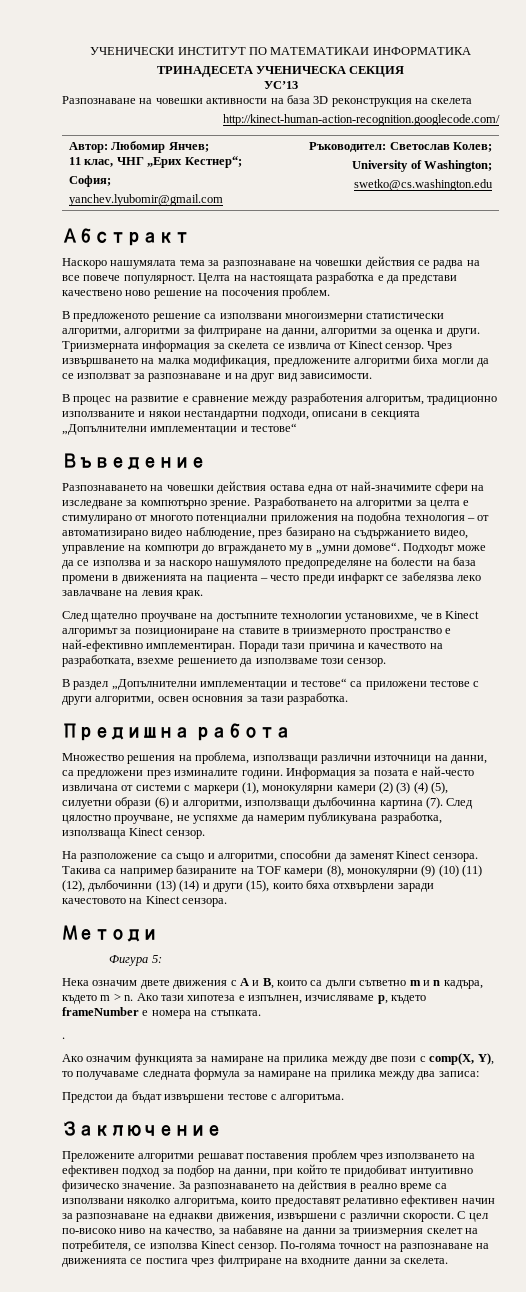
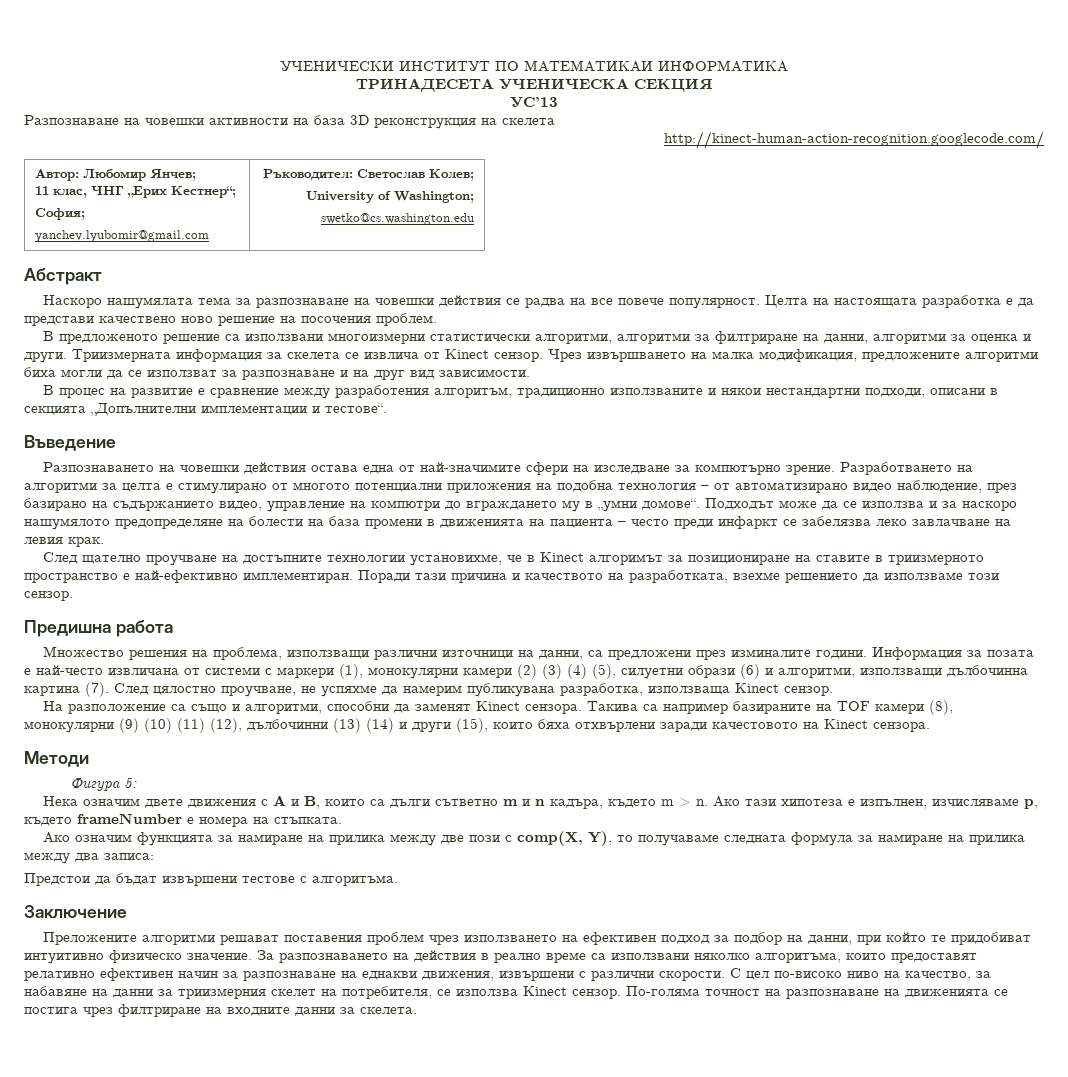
- В процес на развитие е сравнение между разработения алгоритъм, традиционно използваните и някои нестандартни подходи, описани в секцията „Допълнителни имплементации и тестове“
+ В процес на развитие е сравнение между разработения алгоритъм, традиционно използваните и някои нестандартни подходи, описани в секцията „Допълнителни имплементации и тестове“.
- В раздел „Допълнителни имплементации и тестове“ са приложени тестове с други алгоритми, освен основния за тази разработка.
- .

